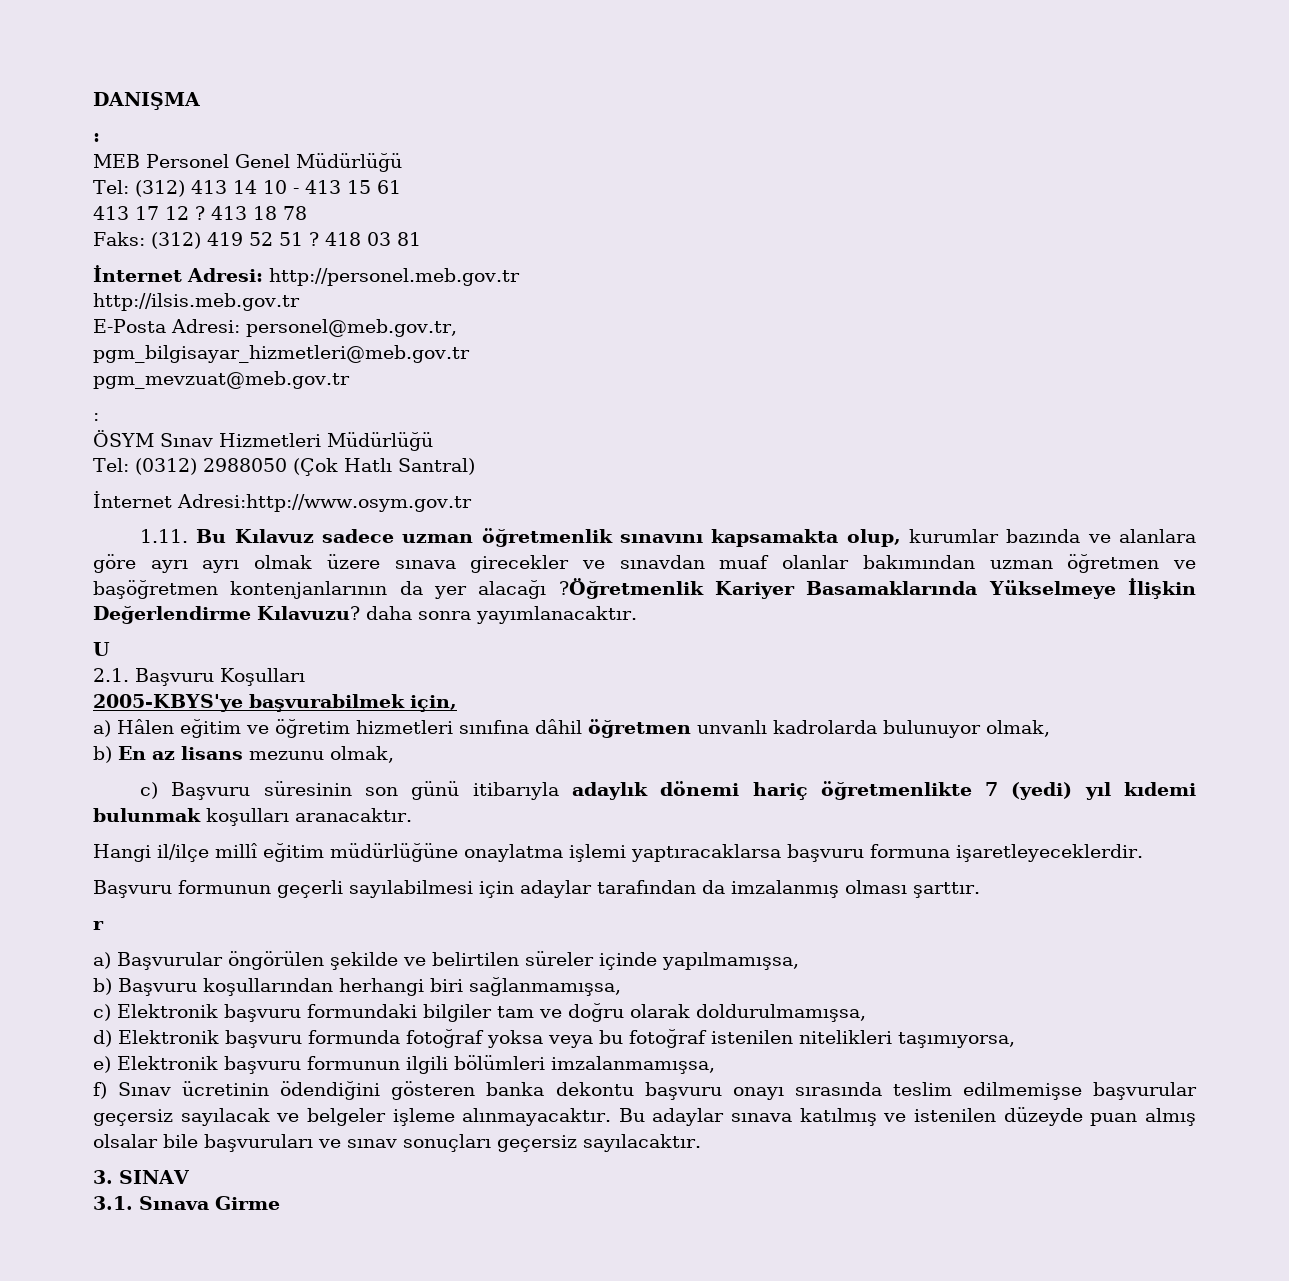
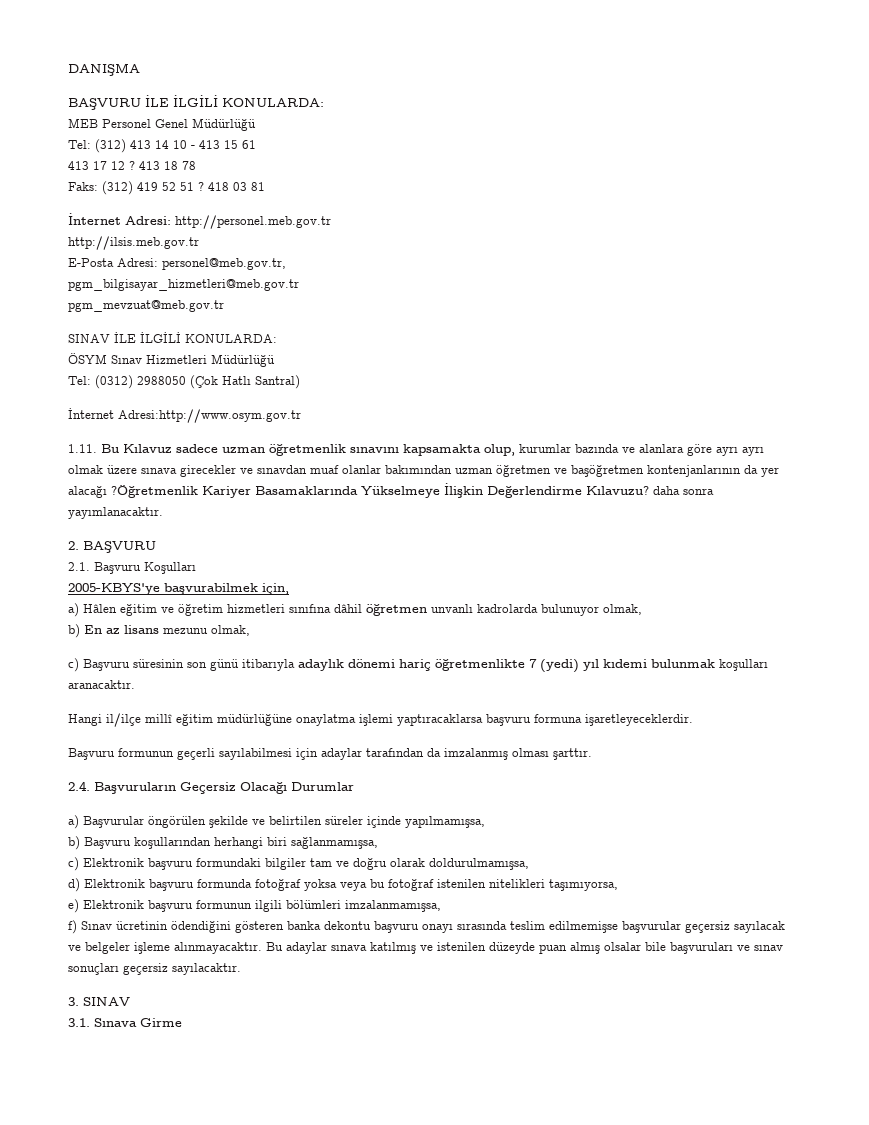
  DANIŞMA
- :
+ BAŞVURU İLE İLGİLİ KONULARDA:
  pgm_mevzuat@meb.gov.tr
- :
+ SINAV İLE İLGİLİ KONULARDA:
- U
+ 2. BAŞVURU
- r
+ 2.4. Başvuruların Geçersiz Olacağı Durumlar

